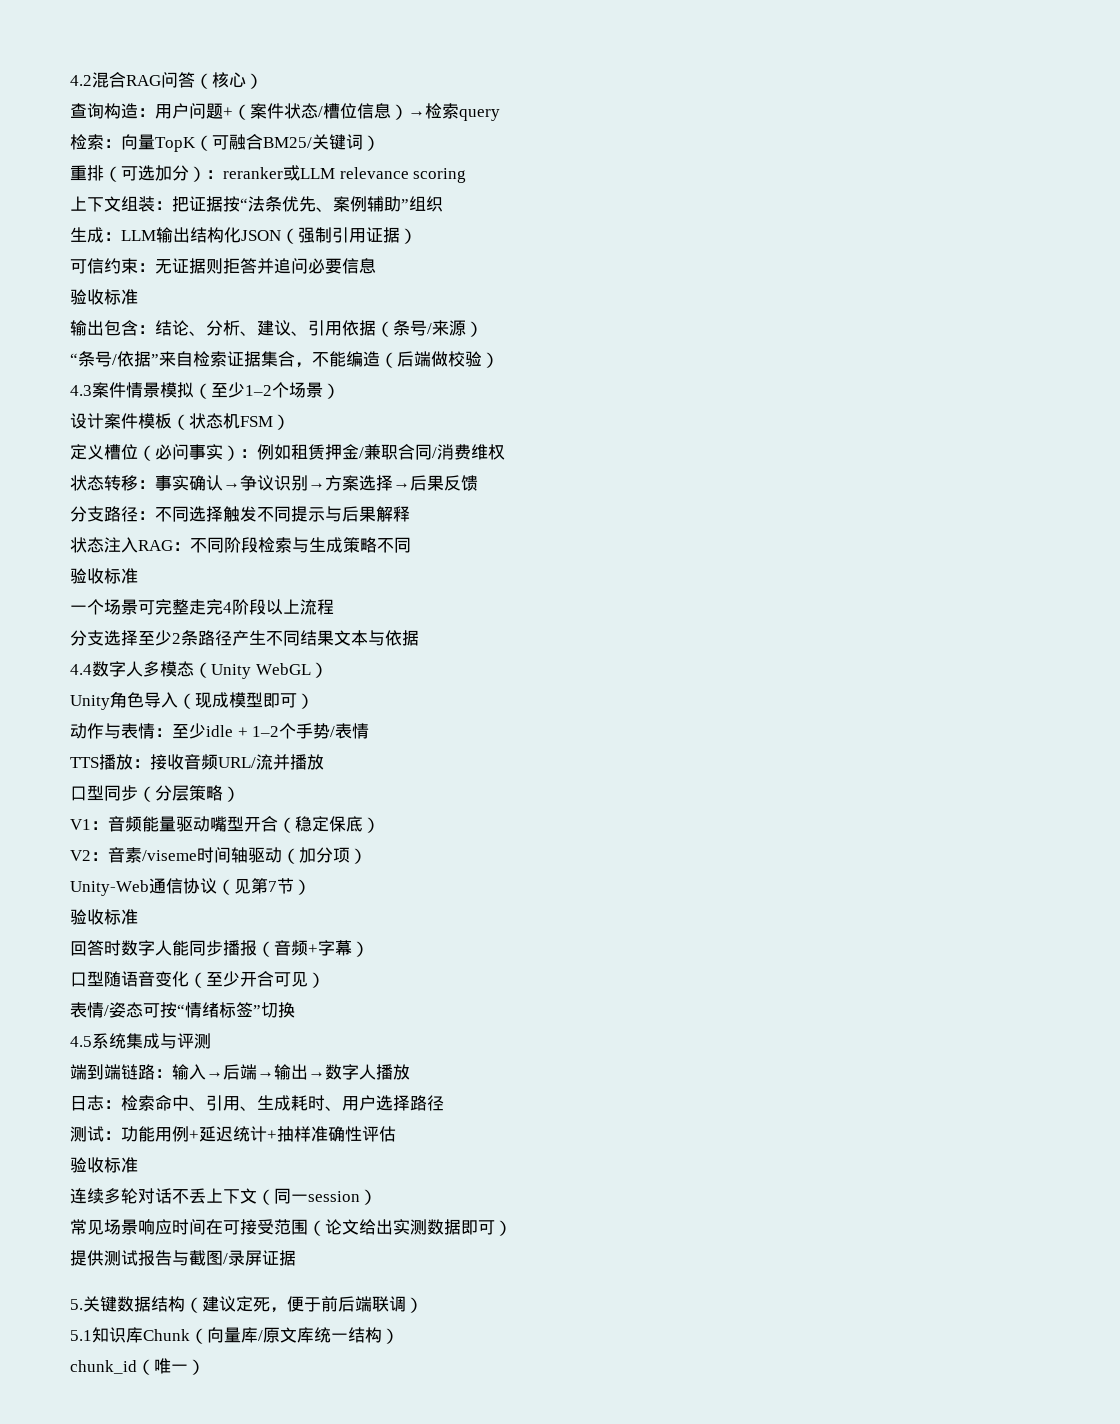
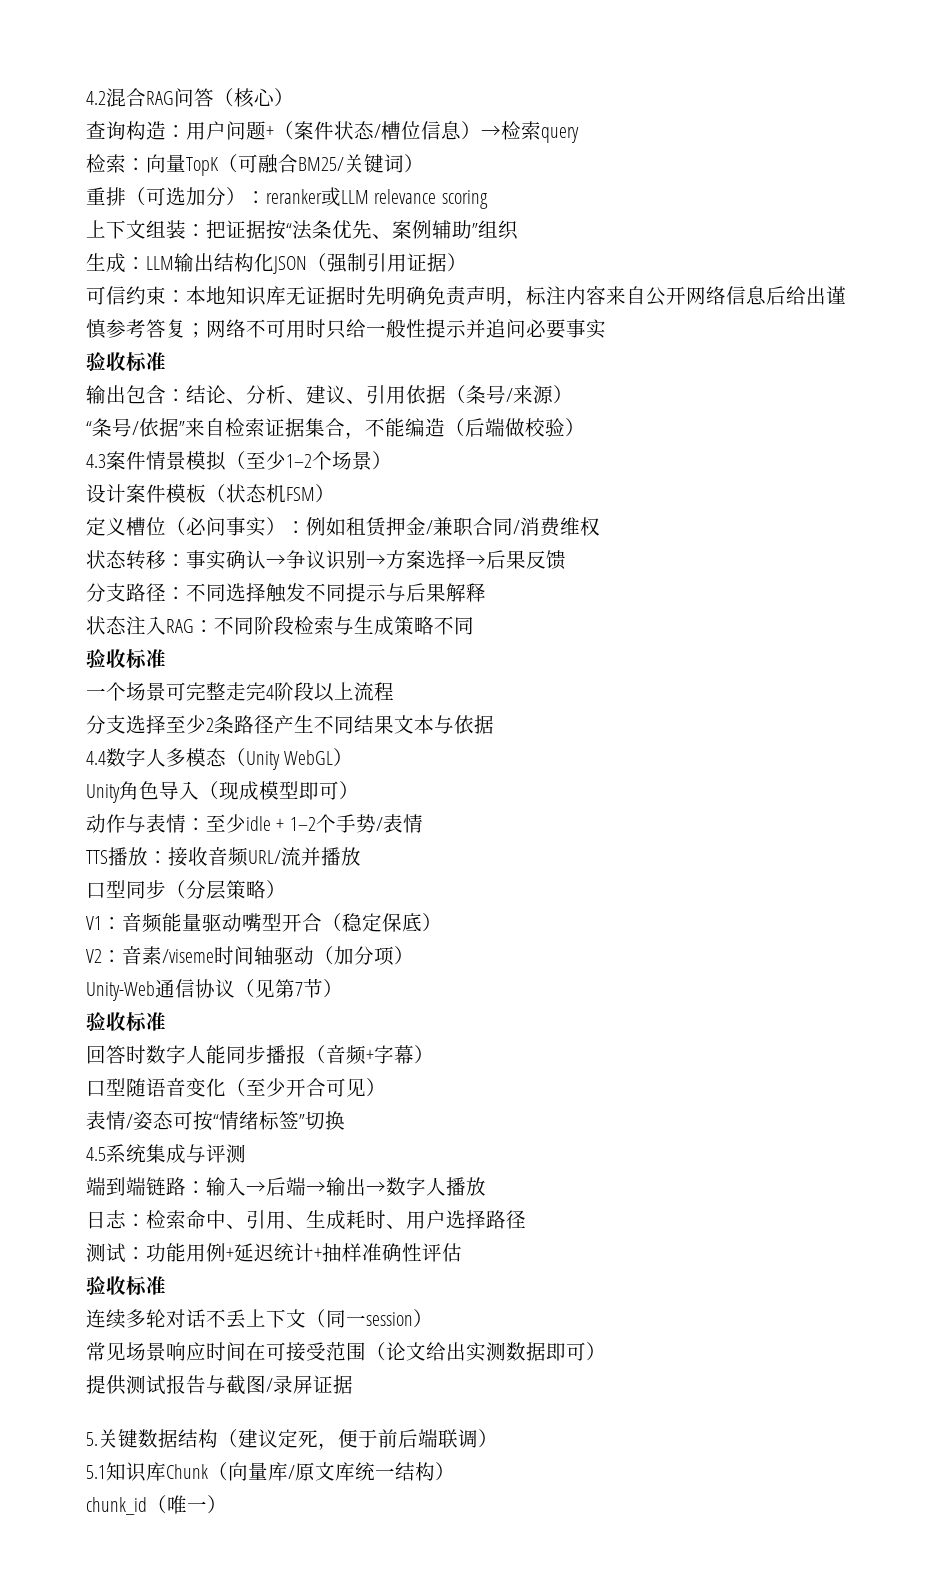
- 可信约束：无证据则拒答并追问必要信息
+ 可信约束：本地知识库无证据时先明确免责声明，标注内容来自公开网络信息后给出谨慎参考答复；网络不可用时只给一般性提示并追问必要事实

